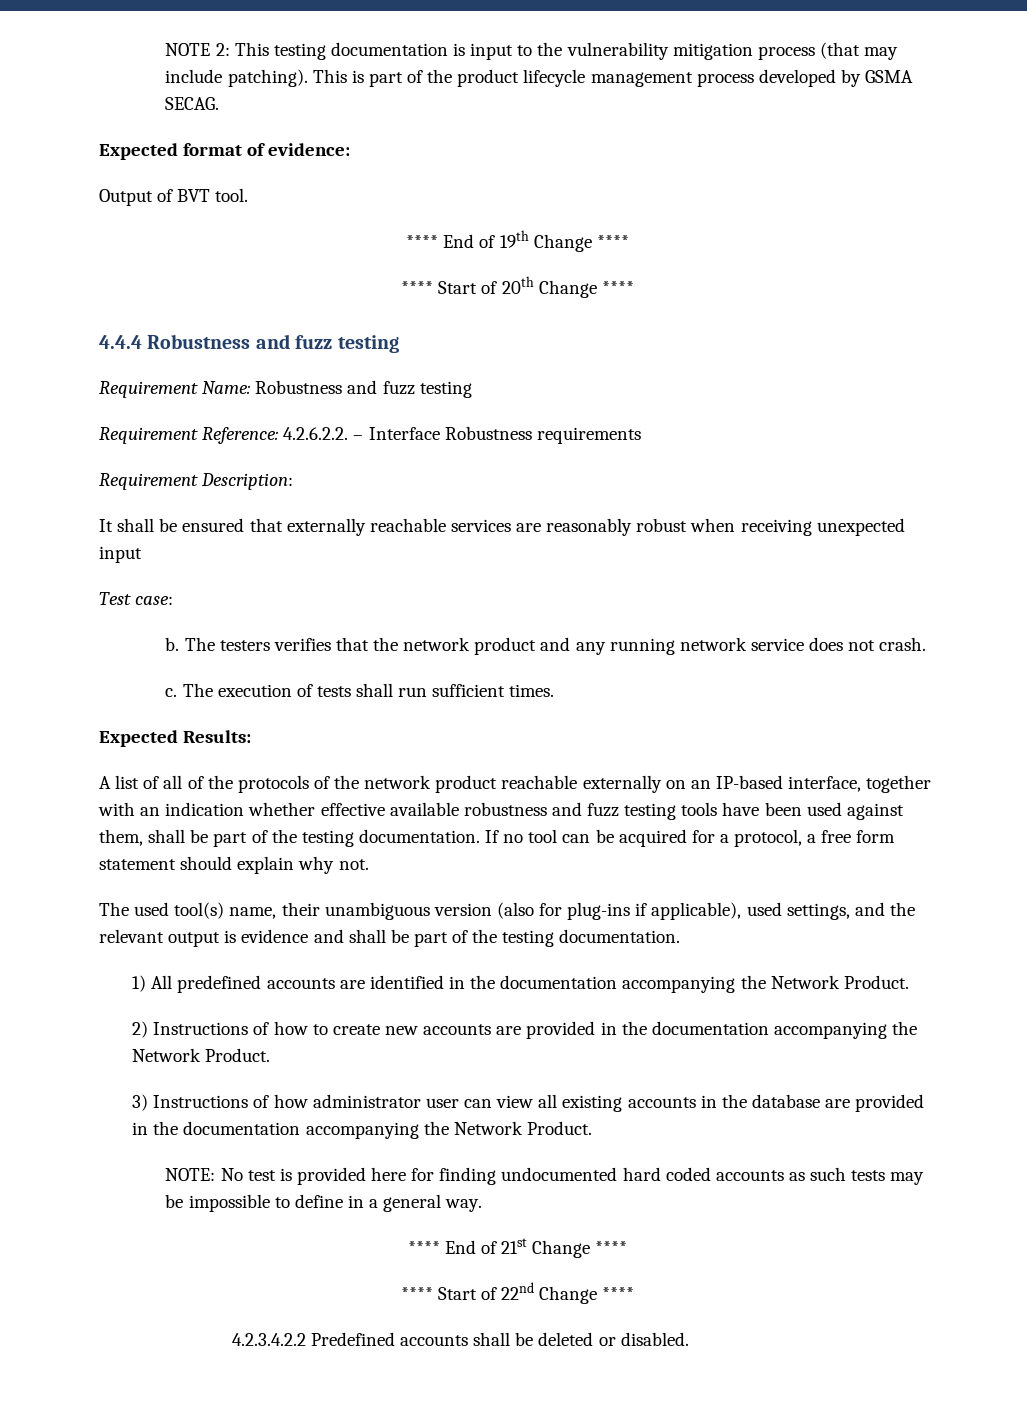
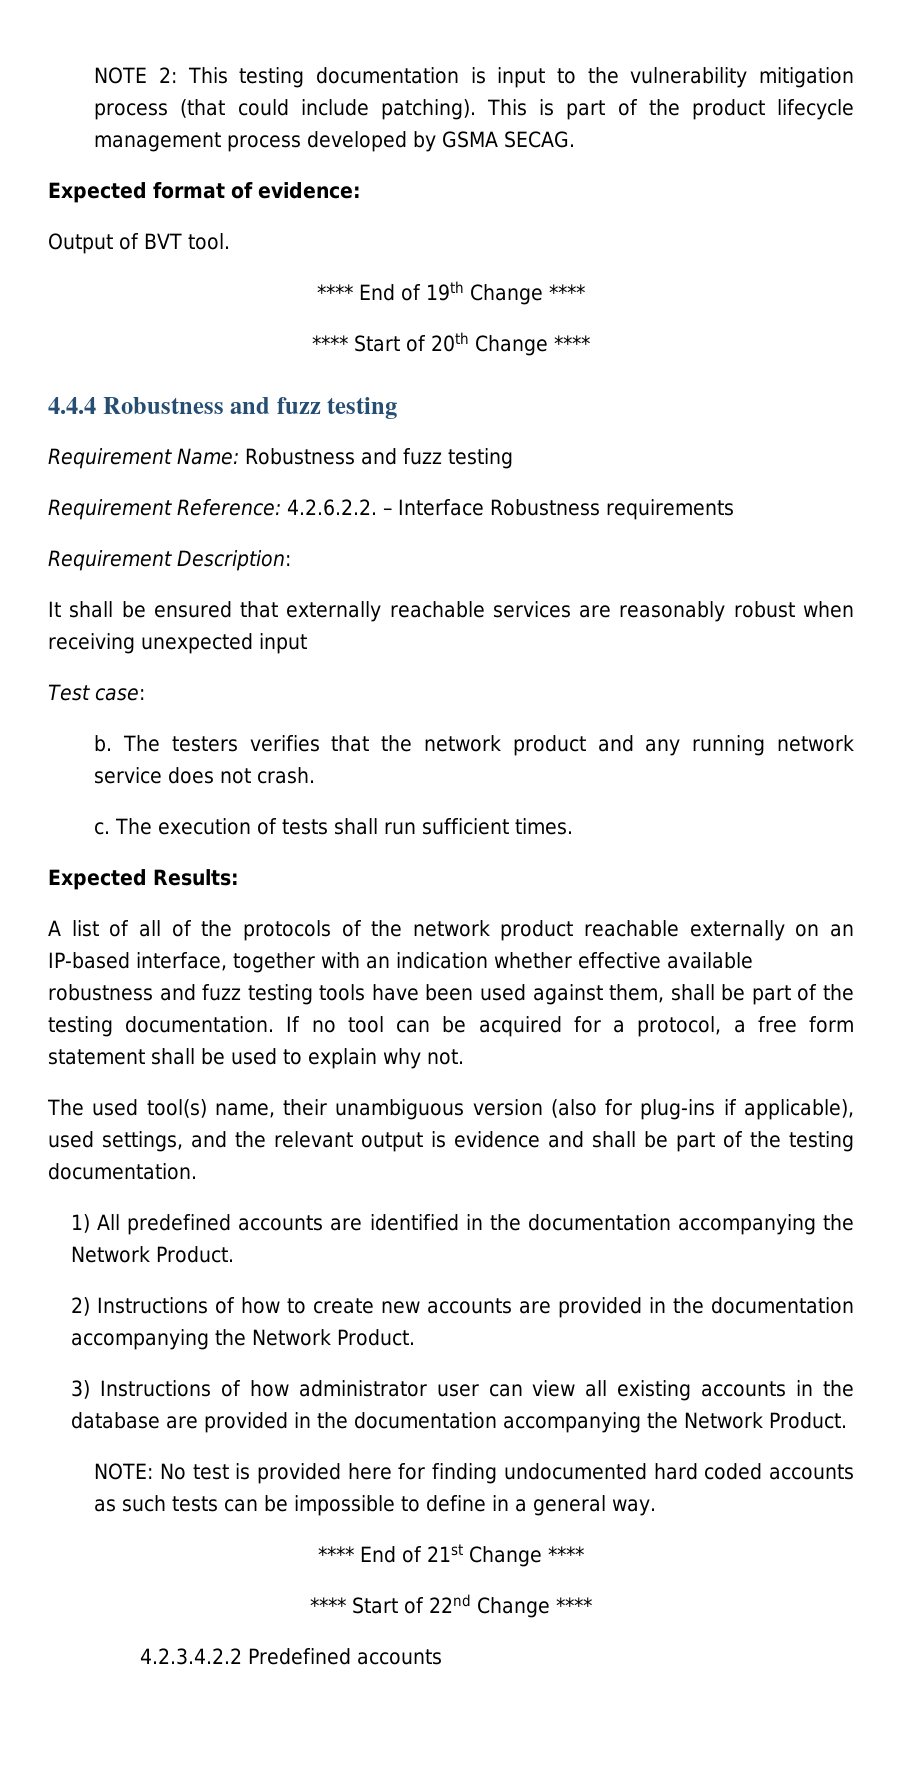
- NOTE 2: This testing documentation is input to the vulnerability mitigation process (that may include patching).
+ NOTE 2: This testing documentation is input to the vulnerability mitigation process (that could include patching).
- If no tool can be acquired for a protocol, a free form statement should explain why not.
+ If no tool can be acquired for a protocol, a free form statement shall be used to explain why not.
- NOTE: No test is provided here for finding undocumented hard coded accounts as such tests may be impossible to define in a general way.
+ NOTE: No test is provided here for finding undocumented hard coded accounts as such tests can be impossible to define in a general way.
- 4.2.3.4.2.2 Predefined accounts shall be deleted or disabled.
+ 4.2.3.4.2.2 Predefined accounts

